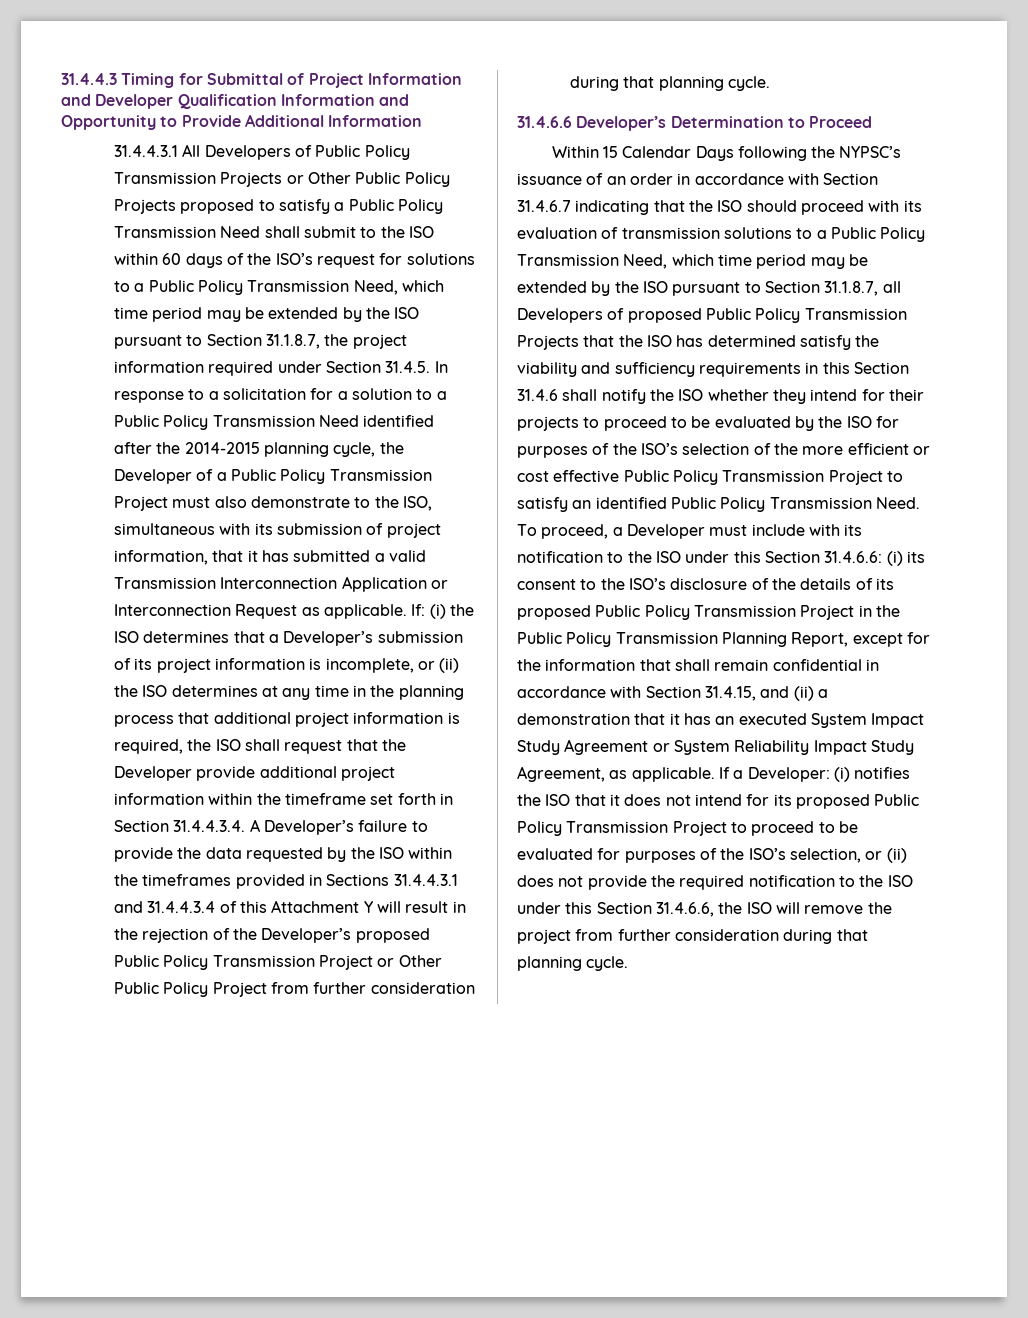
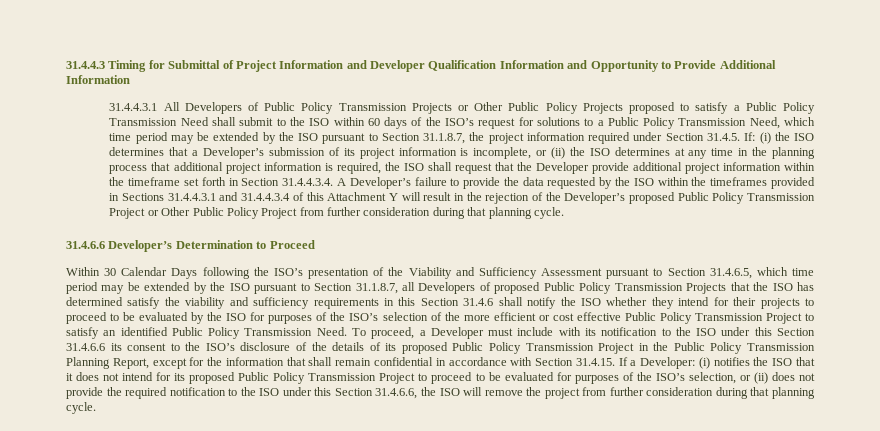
- 31.4.4.3.1 All Developers of Public Policy Transmission Projects or Other Public Policy Projects proposed to satisfy a Public Policy Transmission Need shall submit to the ISO within 60 days of the ISO’s request for solutions to a Public Policy Transmission Need, which time period may be extended by the ISO pursuant to Section 31.1.8.7, the project information required under Section 31.4.5. In response to a solicitation for a solution to a Public Policy Transmission Need identified after the 2014-2015 planning cycle, the Developer of a Public Policy Transmission Project must also demonstrate to the ISO, simultaneous with its submission of project information, that it has submitted a valid Transmission Interconnection Application or Interconnection Request as applicable. If:
+ 31.4.4.3.1 All Developers of Public Policy Transmission Projects or Other Public Policy Projects proposed to satisfy a Public Policy Transmission Need shall submit to the ISO within 60 days of the ISO’s request for solutions to a Public Policy Transmission Need, which time period may be extended by the ISO pursuant to Section 31.1.8.7, the project information required under Section 31.4.5. If:
- Within 15 Calendar Days following the NYPSC’s issuance of an order in accordance with Section 31.4.6.7 indicating that the ISO should proceed with its evaluation of transmission solutions to a Public Policy Transmission Need, which time period may be extended by the ISO pursuant to Section 31.1.8.7, all Developers of proposed Public Policy Transmission Projects that the ISO has determined satisfy the viability and sufficiency requirements in this Section 31.4.6 shall notify the ISO whether they intend for their projects to proceed to be evaluated by the ISO for purposes of the ISO’s selection of the more efficient or cost effective Public Policy Transmission Project to satisfy an identified Public Policy Transmission Need.
+ Within 30 Calendar Days following the ISO’s presentation of the Viability and Sufficiency Assessment pursuant to Section 31.4.6.5, which time period may be extended by the ISO pursuant to Section 31.1.8.7, all Developers of proposed Public Policy Transmission Projects that the ISO has determined satisfy the viability and sufficiency requirements in this Section 31.4.6 shall notify the ISO whether they intend for their projects to proceed to be evaluated by the ISO for purposes of the ISO’s selection of the more efficient or cost effective Public Policy Transmission Project to satisfy an identified Public Policy Transmission Need.
- To proceed, a Developer must include with its notification to the ISO under this Section 31.4.6.6: (i) its consent to the ISO’s disclosure of the details of its proposed Public Policy Transmission Project in the Public Policy Transmission Planning Report, except for the information that shall remain confidential in accordance with Section 31.4.15, and (ii) a demonstration that it has an executed System Impact Study Agreement or System Reliability Impact Study Agreement, as applicable. If a Developer:
+ To proceed, a Developer must include with its notification to the ISO under this Section 31.4.6.6 its consent to the ISO’s disclosure of the details of its proposed Public Policy Transmission Project in the Public Policy Transmission Planning Report, except for the information that shall remain confidential in accordance with Section 31.4.15. If a Developer:

